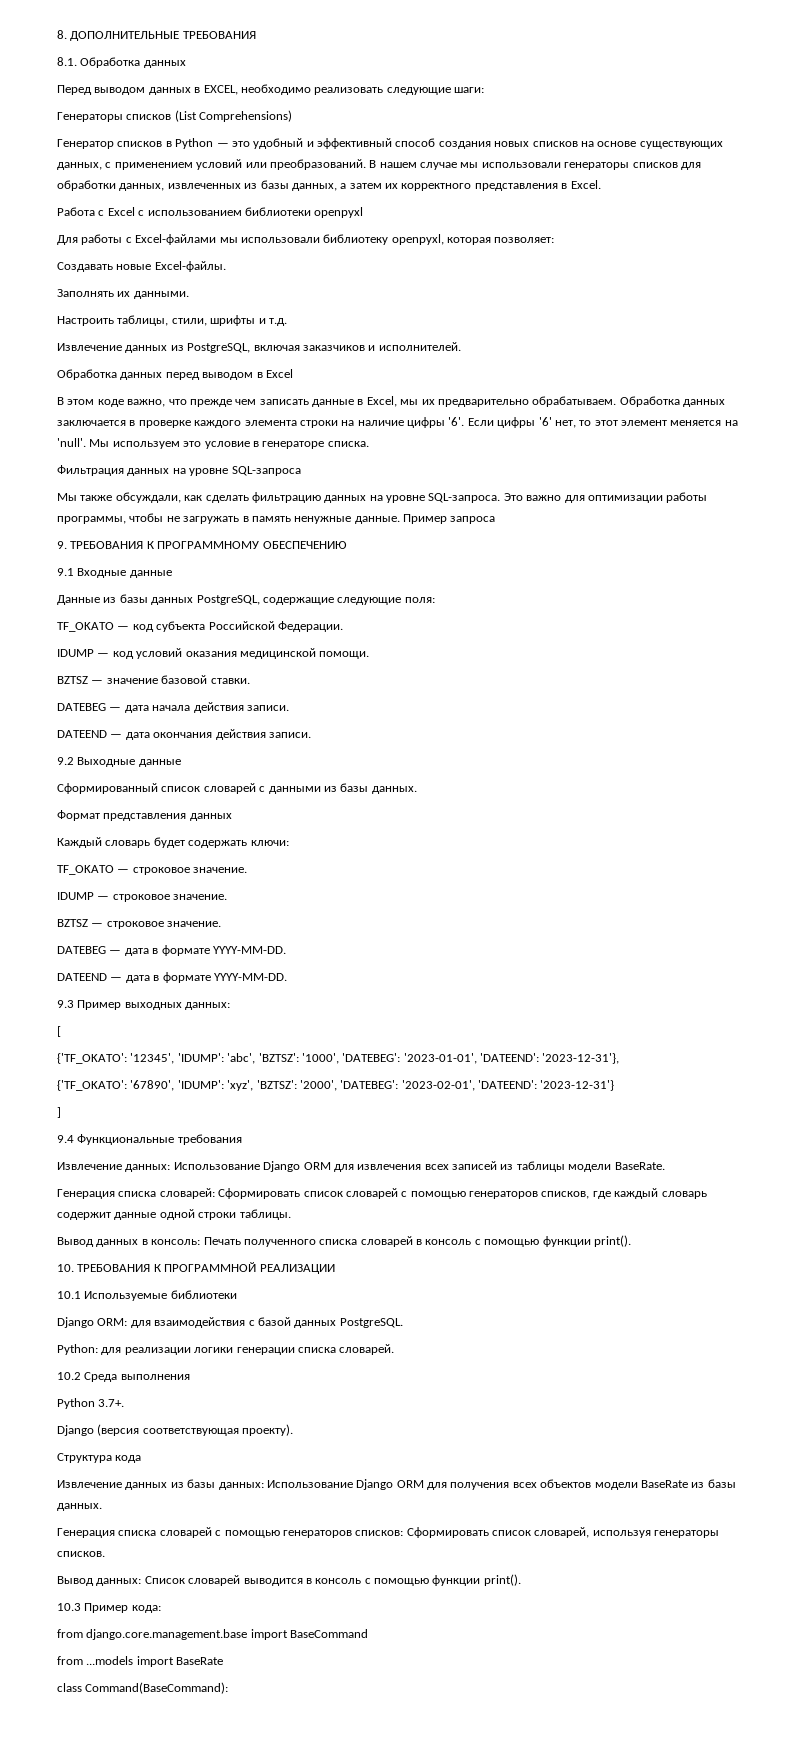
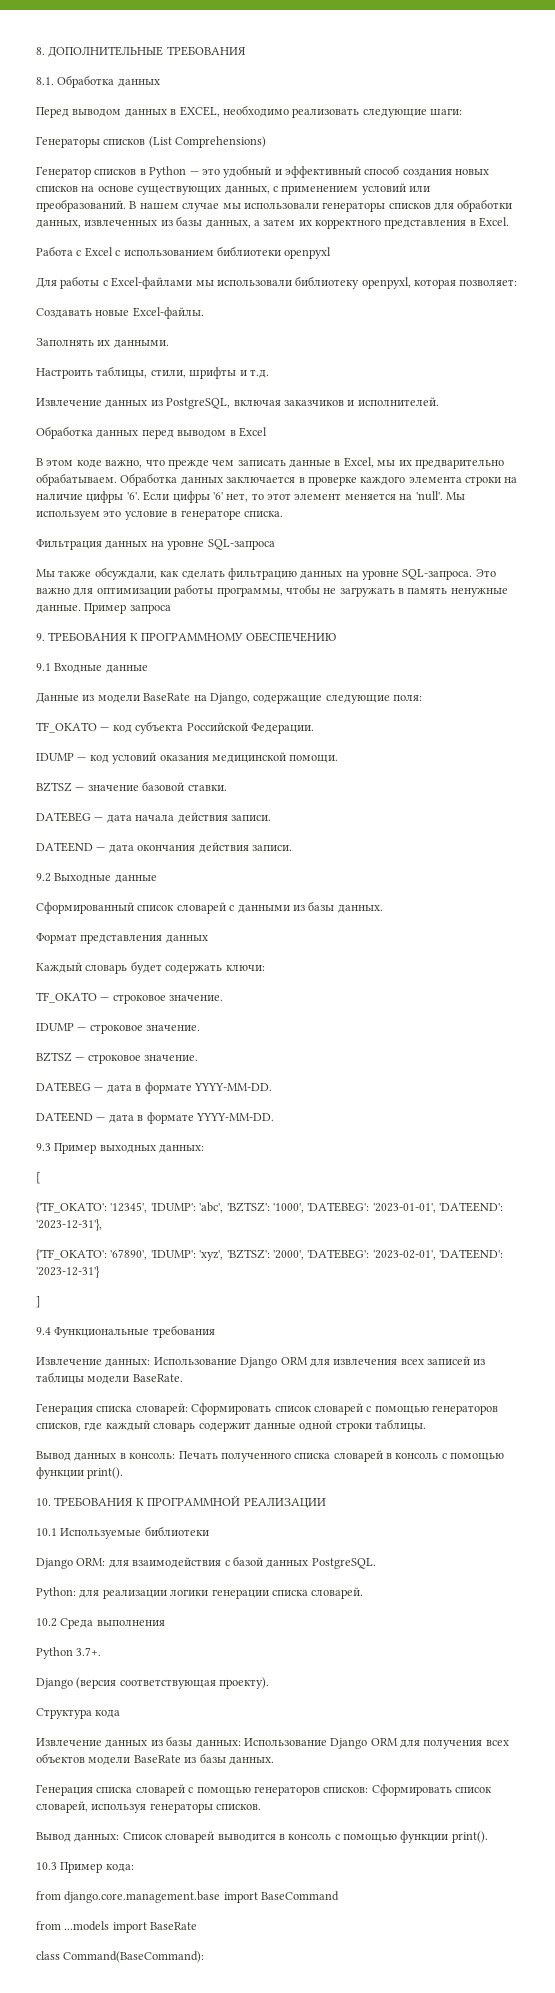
- Данные из базы данных PostgreSQL, содержащие следующие поля:
+ Данные из модели BaseRate на Django, содержащие следующие поля:

